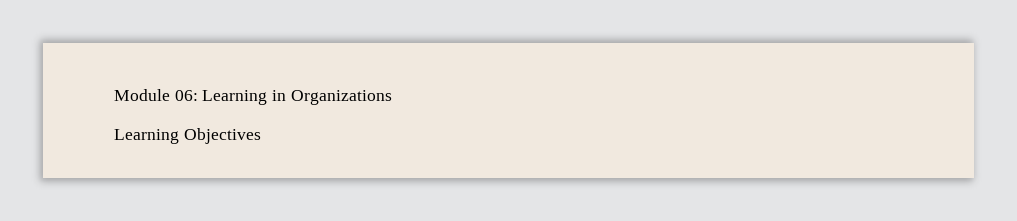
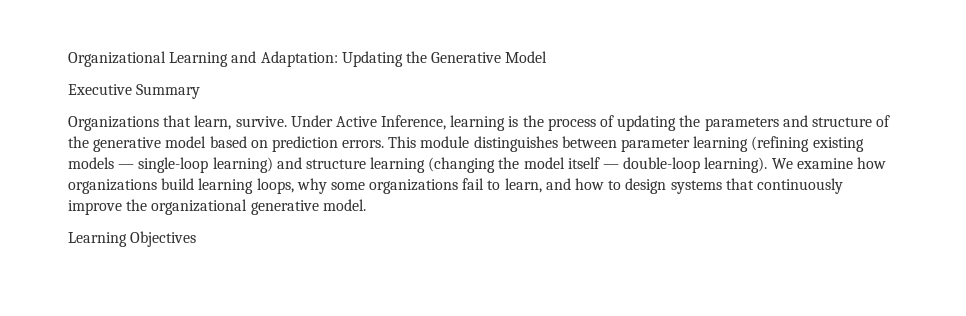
- Module 06: Learning in Organizations
+ Organizational Learning and Adaptation: Updating the Generative Model
+ Executive Summary
+ Organizations that learn, survive. Under Active Inference, learning is the process of updating the parameters and structure of the generative model based on prediction errors. This module distinguishes between parameter learning (refining existing models — single-loop learning) and structure learning (changing the model itself — double-loop learning). We examine how organizations build learning loops, why some organizations fail to learn, and how to design systems that continuously improve the organizational generative model.

